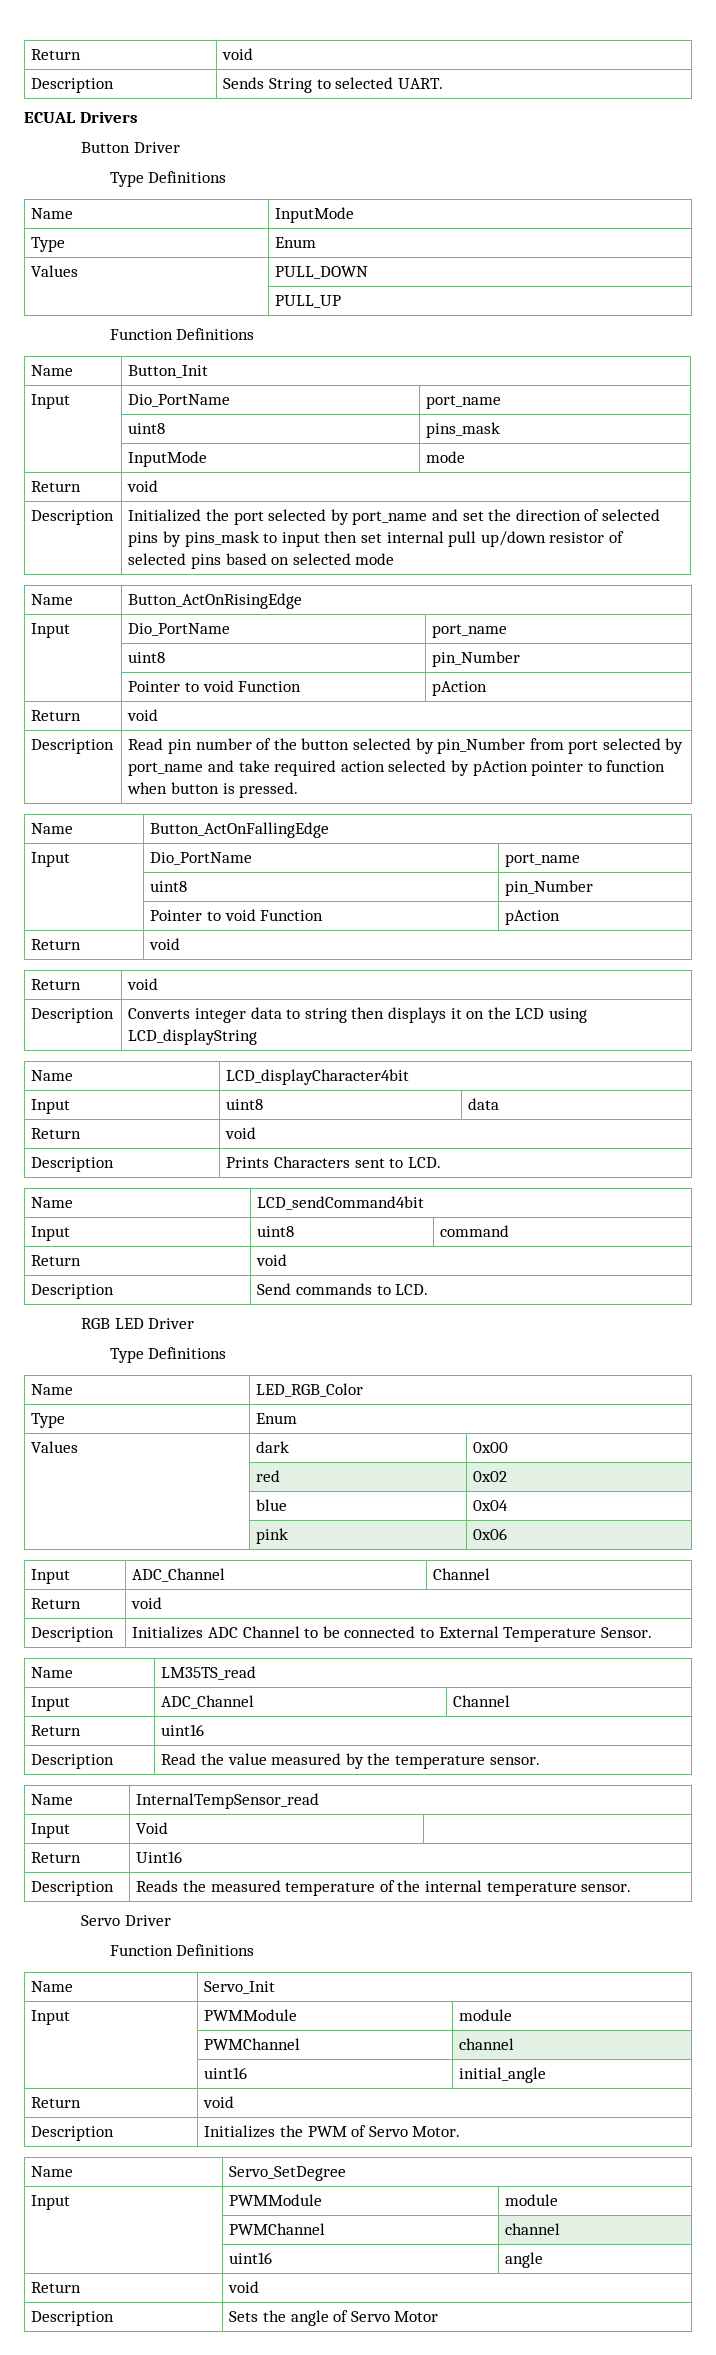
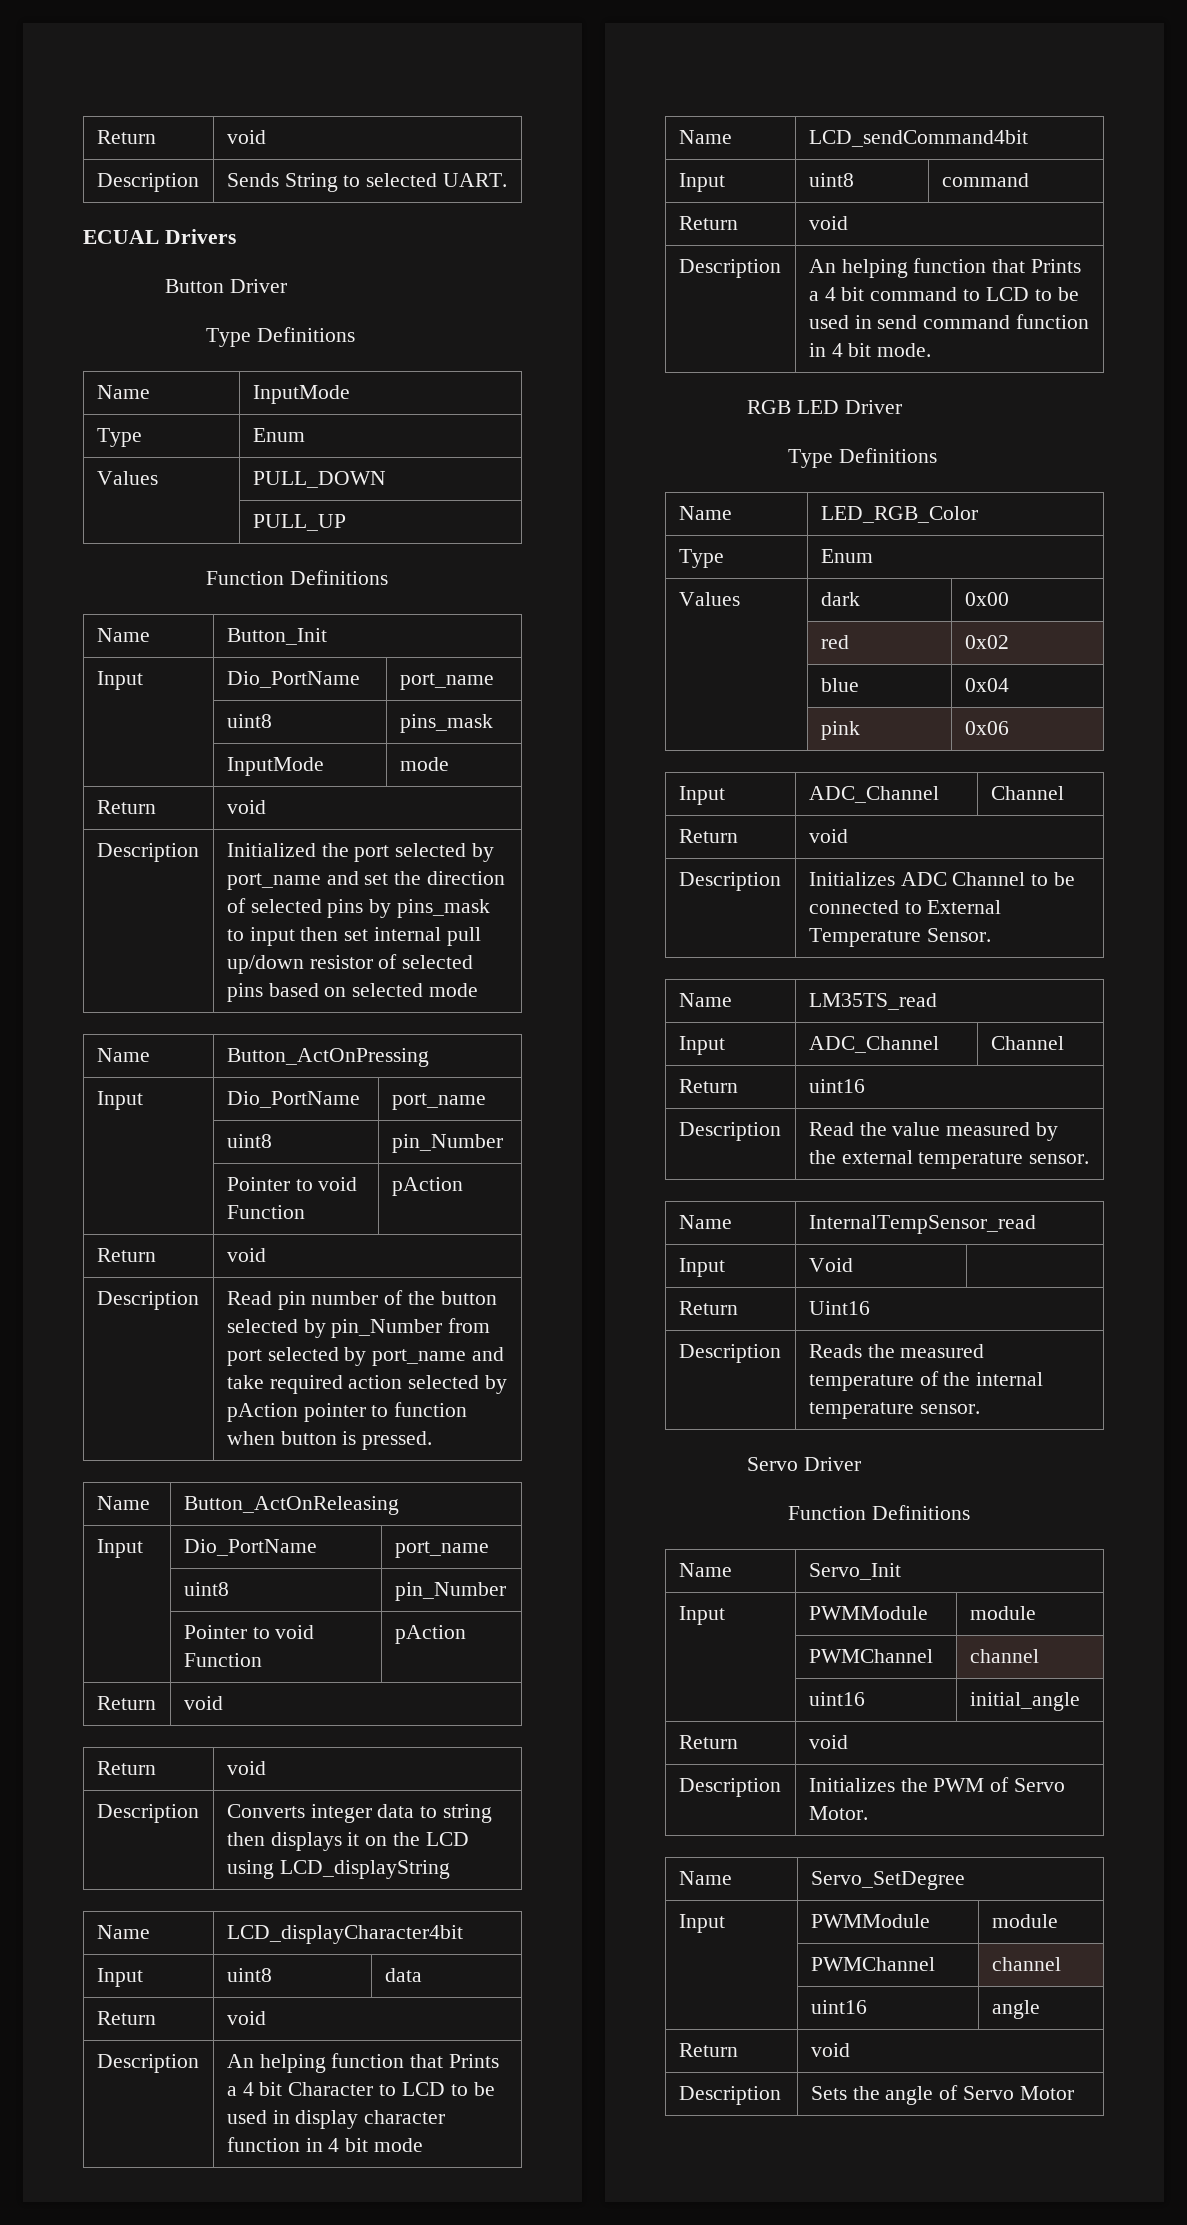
- Name | Button_ActOnRisingEdge
+ Name | Button_ActOnPressing
- Name | Button_ActOnFallingEdge
+ Name | Button_ActOnReleasing
- Description | Prints Characters sent to LCD.
+ Description | An helping function that Prints a 4 bit Character to LCD to be used in display character function in 4 bit mode
- Description | Send commands to LCD.
+ Description | An helping function that Prints a 4 bit command to LCD to be used in send command function in 4 bit mode.
- Description | Read the value measured by the temperature sensor.
+ Description | Read the value measured by the external temperature sensor.

